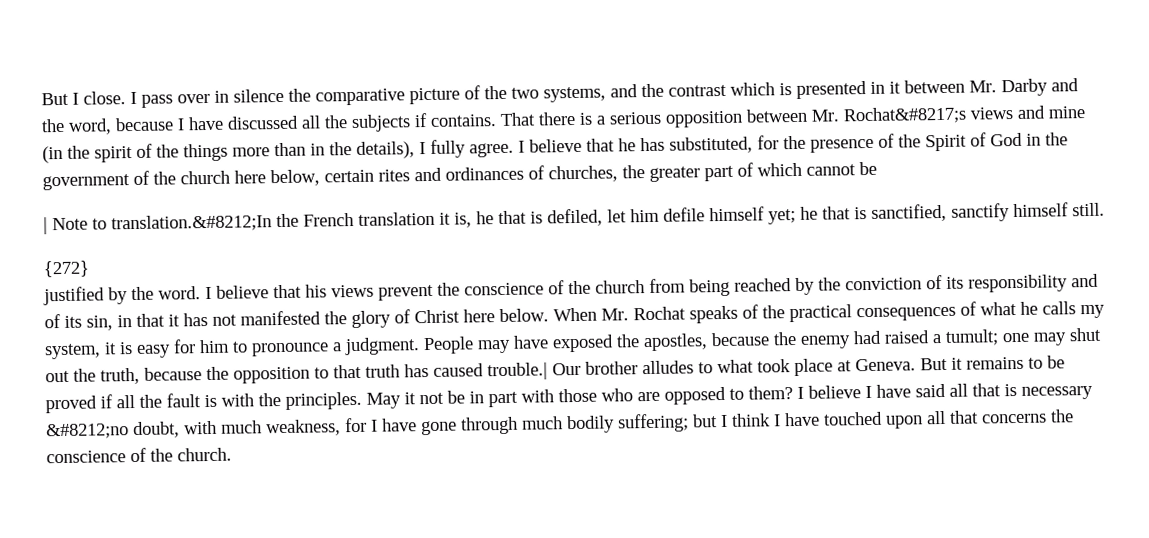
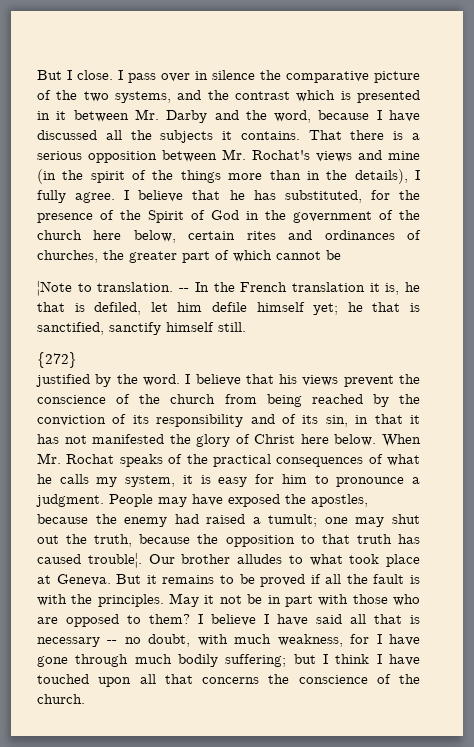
- I pass over in silence the comparative picture of the two systems, and the contrast which is presented in it between Mr. Darby and the word, because I have discussed all the subjects if contains.
+ I pass over in silence the comparative picture of the two systems, and the contrast which is presented in it between Mr. Darby and the word, because I have discussed all the subjects it contains.
- That there is a serious opposition between Mr. Rochat&#8217;s views and mine (in the spirit of the things more than in the details), I fully agree.
+ That there is a serious opposition between Mr. Rochat's views and mine (in the spirit of the things more than in the details), I fully agree.
- | Note to translation.&#8212;In the French translation it is, he that is defiled, let him defile himself yet; he that is sanctified, sanctify himself still.
+ ¦Note to translation. -- In the French translation it is, he that is defiled, let him defile himself yet; he that is sanctified, sanctify himself still.
- People may have exposed the apostles, because the enemy had raised a tumult; one may shut out the truth, because the opposition to that truth has caused trouble.| Our brother alludes to what took place at Geneva.
+ People may have exposed the apostles, because the enemy had raised a tumult; one may shut out the truth, because the opposition to that truth has caused trouble¦. Our brother alludes to what took place at Geneva.
- I believe I have said all that is necessary &#8212;no doubt, with much weakness, for I have gone through much bodily suffering; but I think I have touched upon all that concerns the conscience of the church.
+ I believe I have said all that is necessary -- no doubt, with much weakness, for I have gone through much bodily suffering; but I think I have touched upon all that concerns the conscience of the church.

